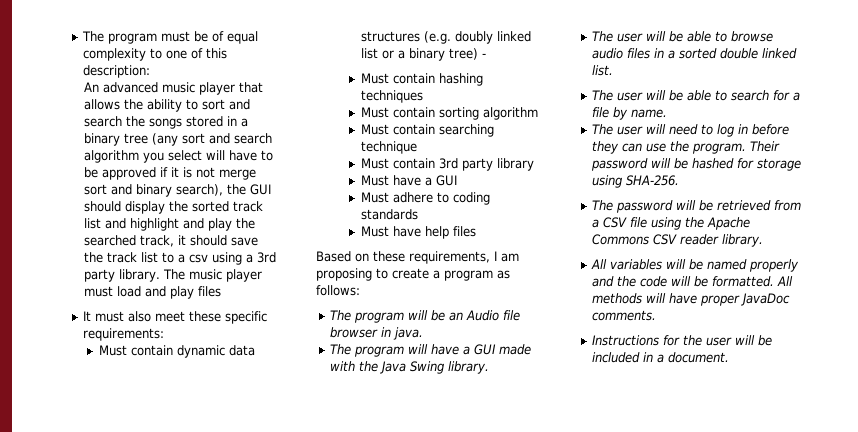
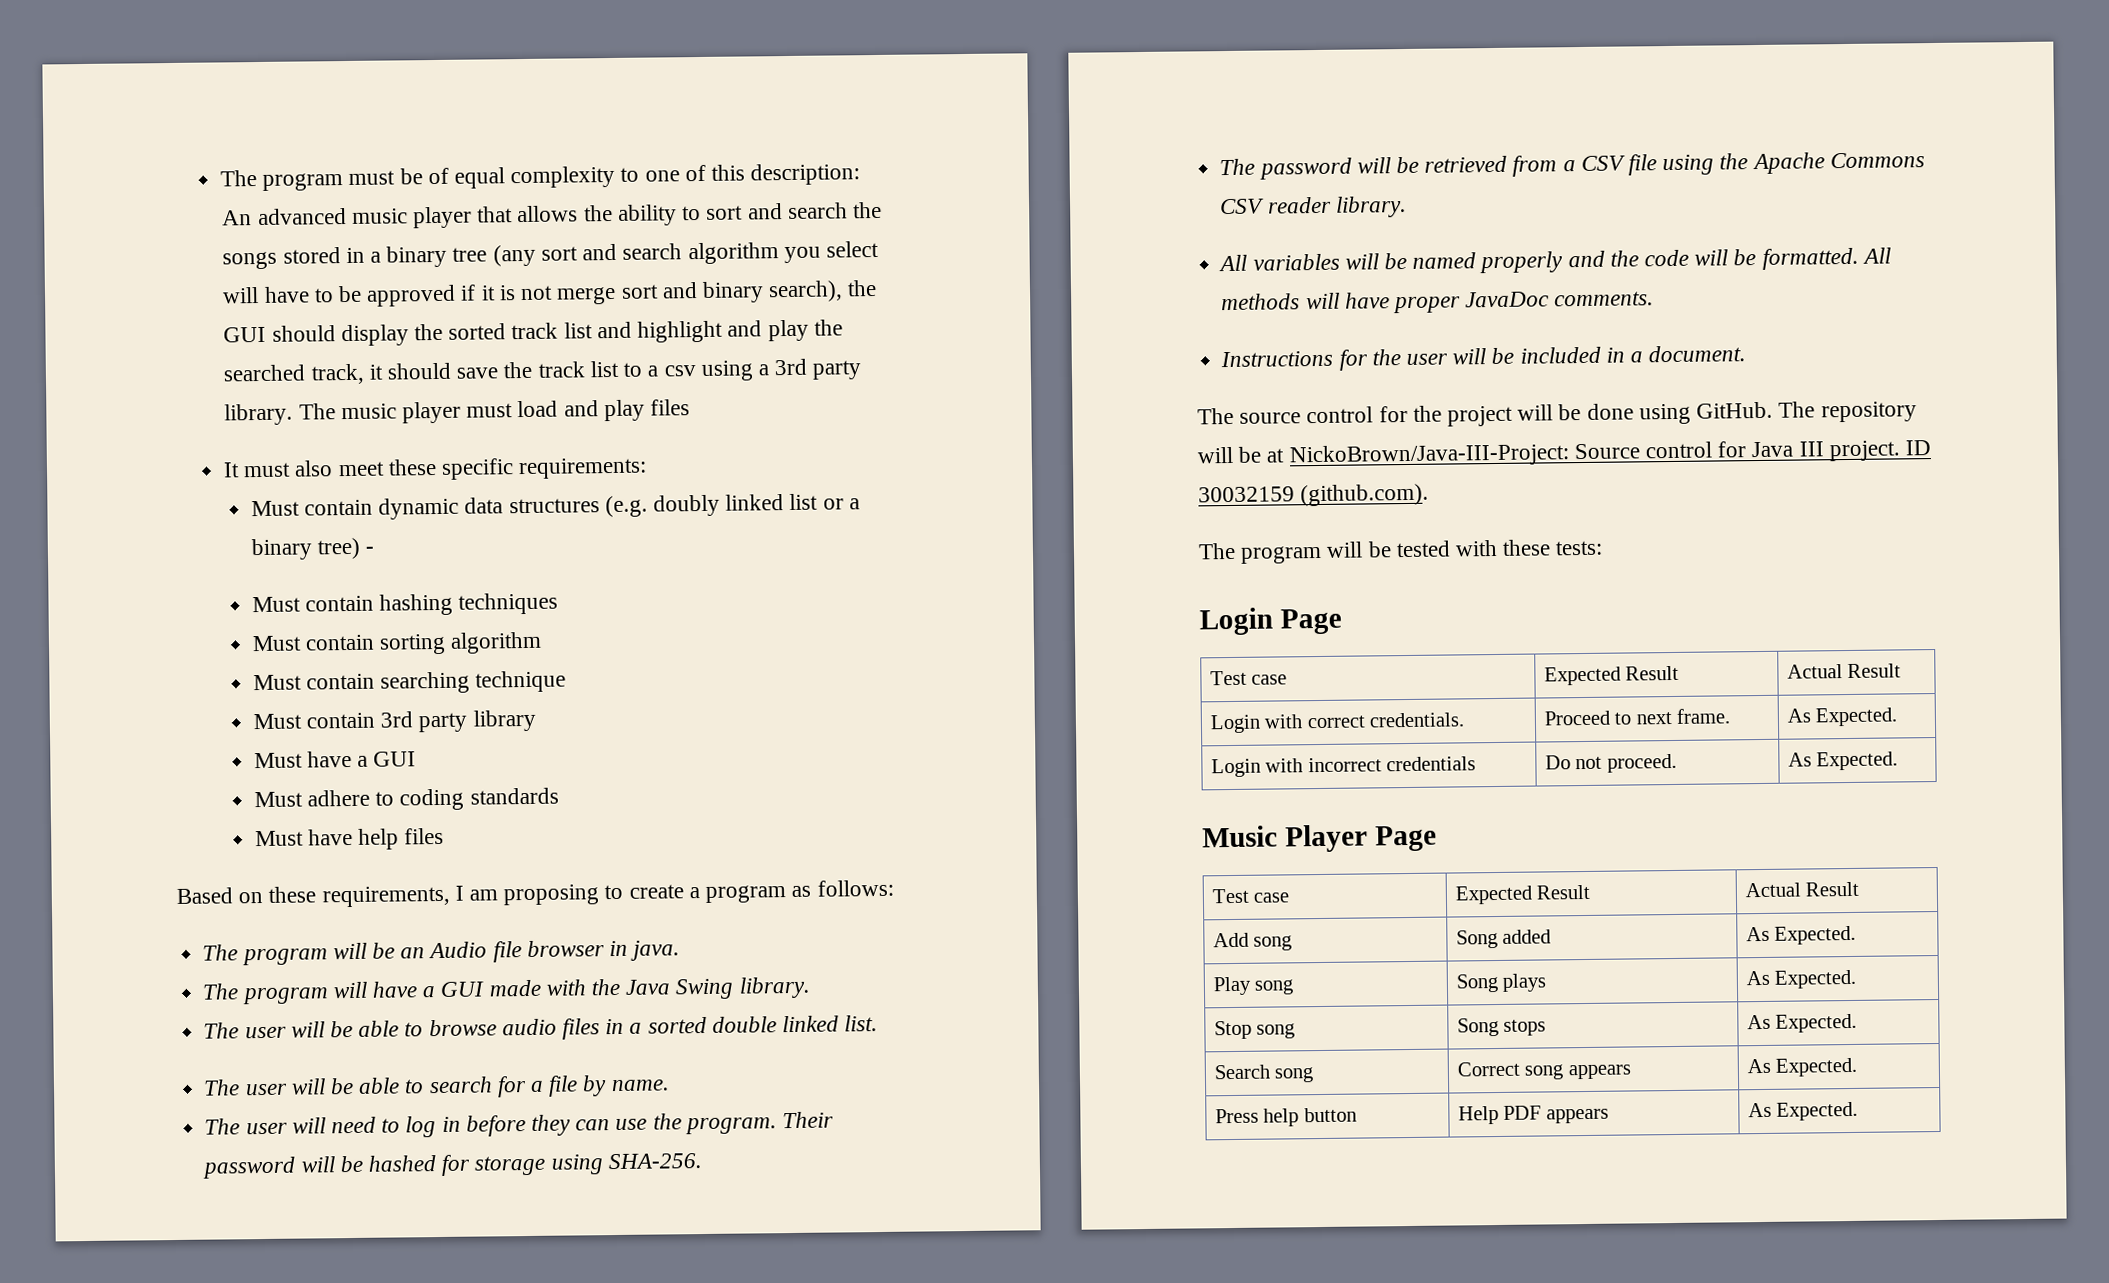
+ The source control for the project will be done using GitHub. The repository will be at NickoBrown/Java-III-Project: Source control for Java III project. ID 30032159 (github.com).
+ The program will be tested with these tests:
+ Login Page
+ Test case | Expected Result | Actual Result
+ Login with correct credentials. | Proceed to next frame. | As Expected.
+ Login with incorrect credentials | Do not proceed. | As Expected.
+ Music Player Page
+ Test case | Expected Result | Actual Result
+ Add song | Song added | As Expected.
+ Play song | Song plays | As Expected.
+ Stop song | Song stops | As Expected.
+ Search song | Correct song appears | As Expected.
+ Press help button | Help PDF appears | As Expected.

